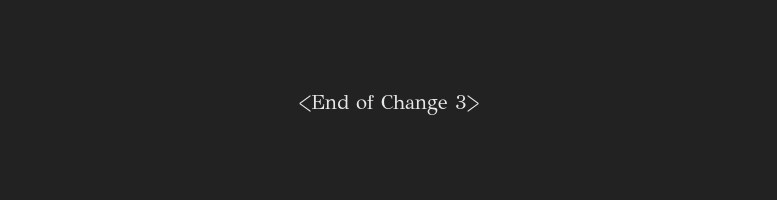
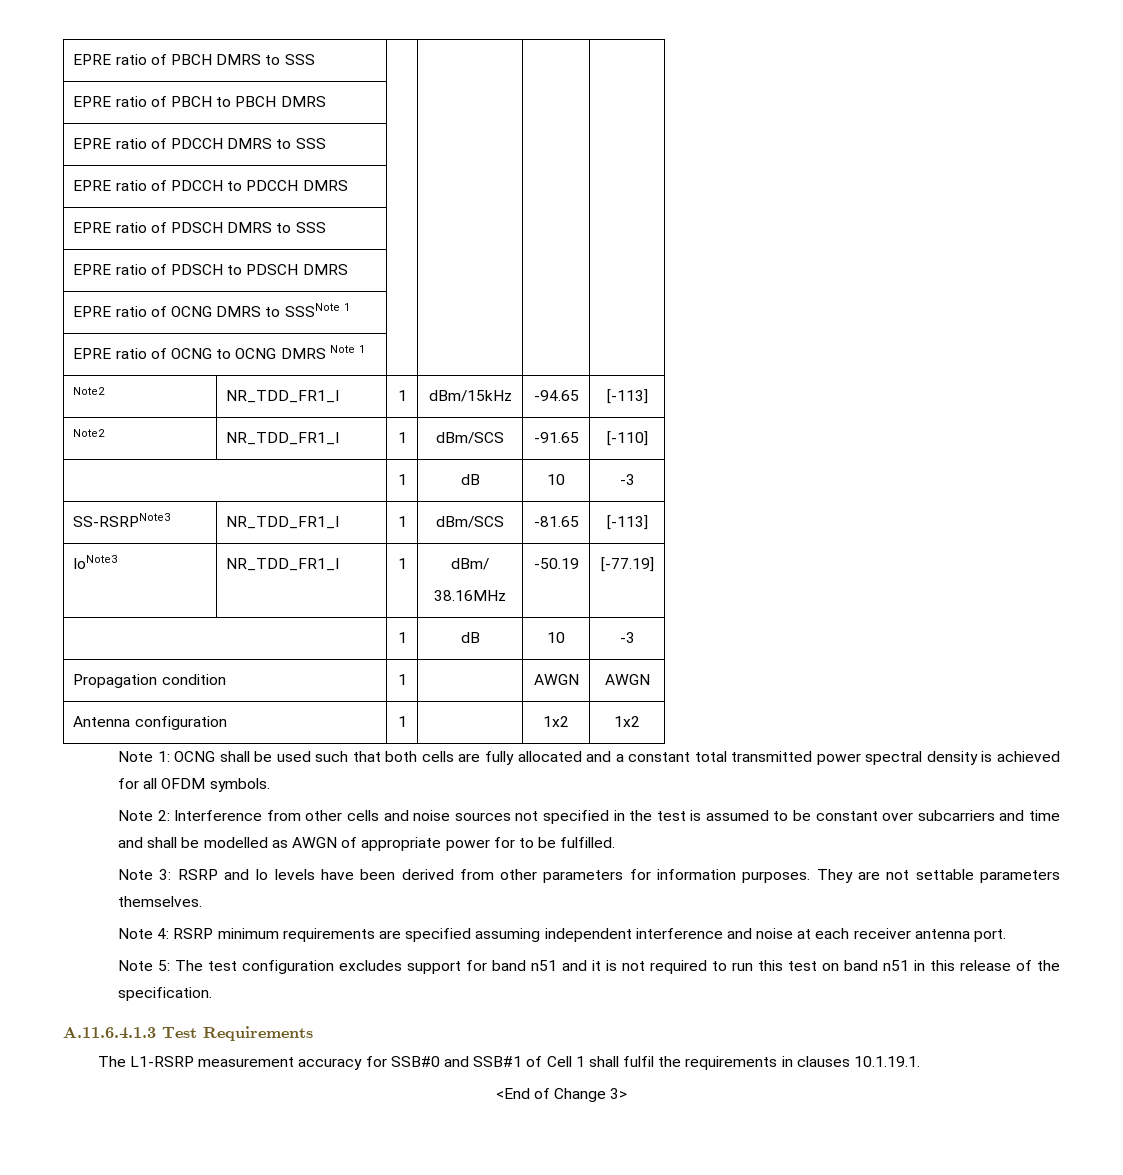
+ EPRE ratio of PBCH DMRS to SSS | | | |
+ EPRE ratio of PBCH to PBCH DMRS | | | |
+ EPRE ratio of PDCCH DMRS to SSS | | | |
+ EPRE ratio of PDCCH to PDCCH DMRS | | | |
+ EPRE ratio of PDSCH DMRS to SSS | | | |
+ EPRE ratio of PDSCH to PDSCH DMRS | | | |
+ EPRE ratio of OCNG DMRS to SSSNote 1 | | | |
+ EPRE ratio of OCNG to OCNG DMRS Note 1 | | | |
+ Note2 | NR_TDD_FR1_I | 1 | dBm/15kHz | -94.65 | [-113]
+ Note2 | NR_TDD_FR1_I | 1 | dBm/SCS | -91.65 | [-110]
+ | 1 | dB | 10 | -3
+ SS-RSRPNote3 | NR_TDD_FR1_I | 1 | dBm/SCS | -81.65 | [-113]
+ IoNote3 | NR_TDD_FR1_I | 1 | dBm/
+ 38.16MHz | -50.19 | [-77.19]
+ | 1 | dB | 10 | -3
+ Propagation condition | 1 | | AWGN | AWGN
+ Antenna configuration | 1 | | 1x2 | 1x2
+ Note 1: OCNG shall be used such that both cells are fully allocated and a constant total transmitted power spectral density is achieved for all OFDM symbols.
+ Note 2: Interference from other cells and noise sources not specified in the test is assumed to be constant over subcarriers and time and shall be modelled as AWGN of appropriate power for to be fulfilled.
+ Note 3: RSRP and Io levels have been derived from other parameters for information purposes. They are not settable parameters themselves.
+ Note 4: RSRP minimum requirements are specified assuming independent interference and noise at each receiver antenna port.
+ Note 5: The test configuration excludes support for band n51 and it is not required to run this test on band n51 in this release of the specification.
+ A.11.6.4.1.3 Test Requirements
+ The L1-RSRP measurement accuracy for SSB#0 and SSB#1 of Cell 1 shall fulfil the requirements in clauses 10.1.19.1.

